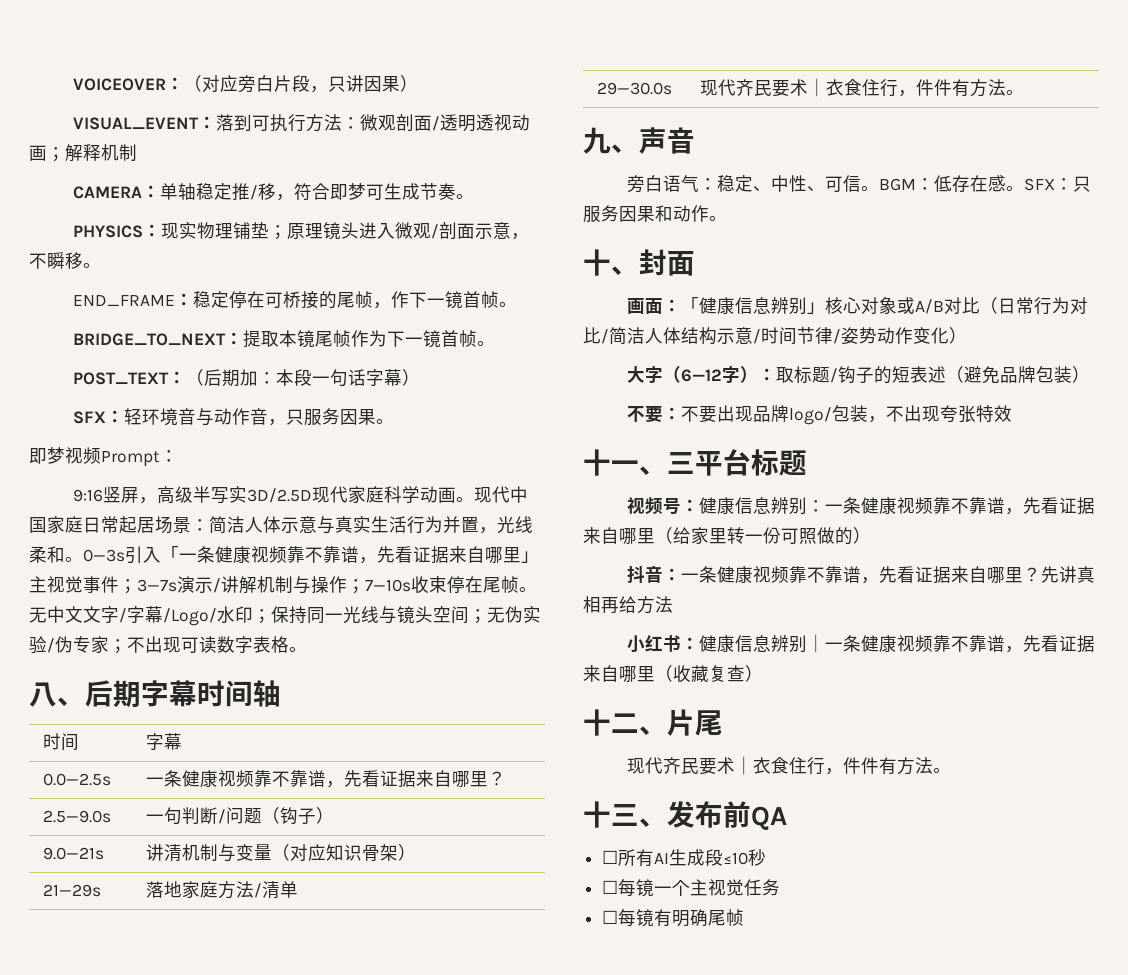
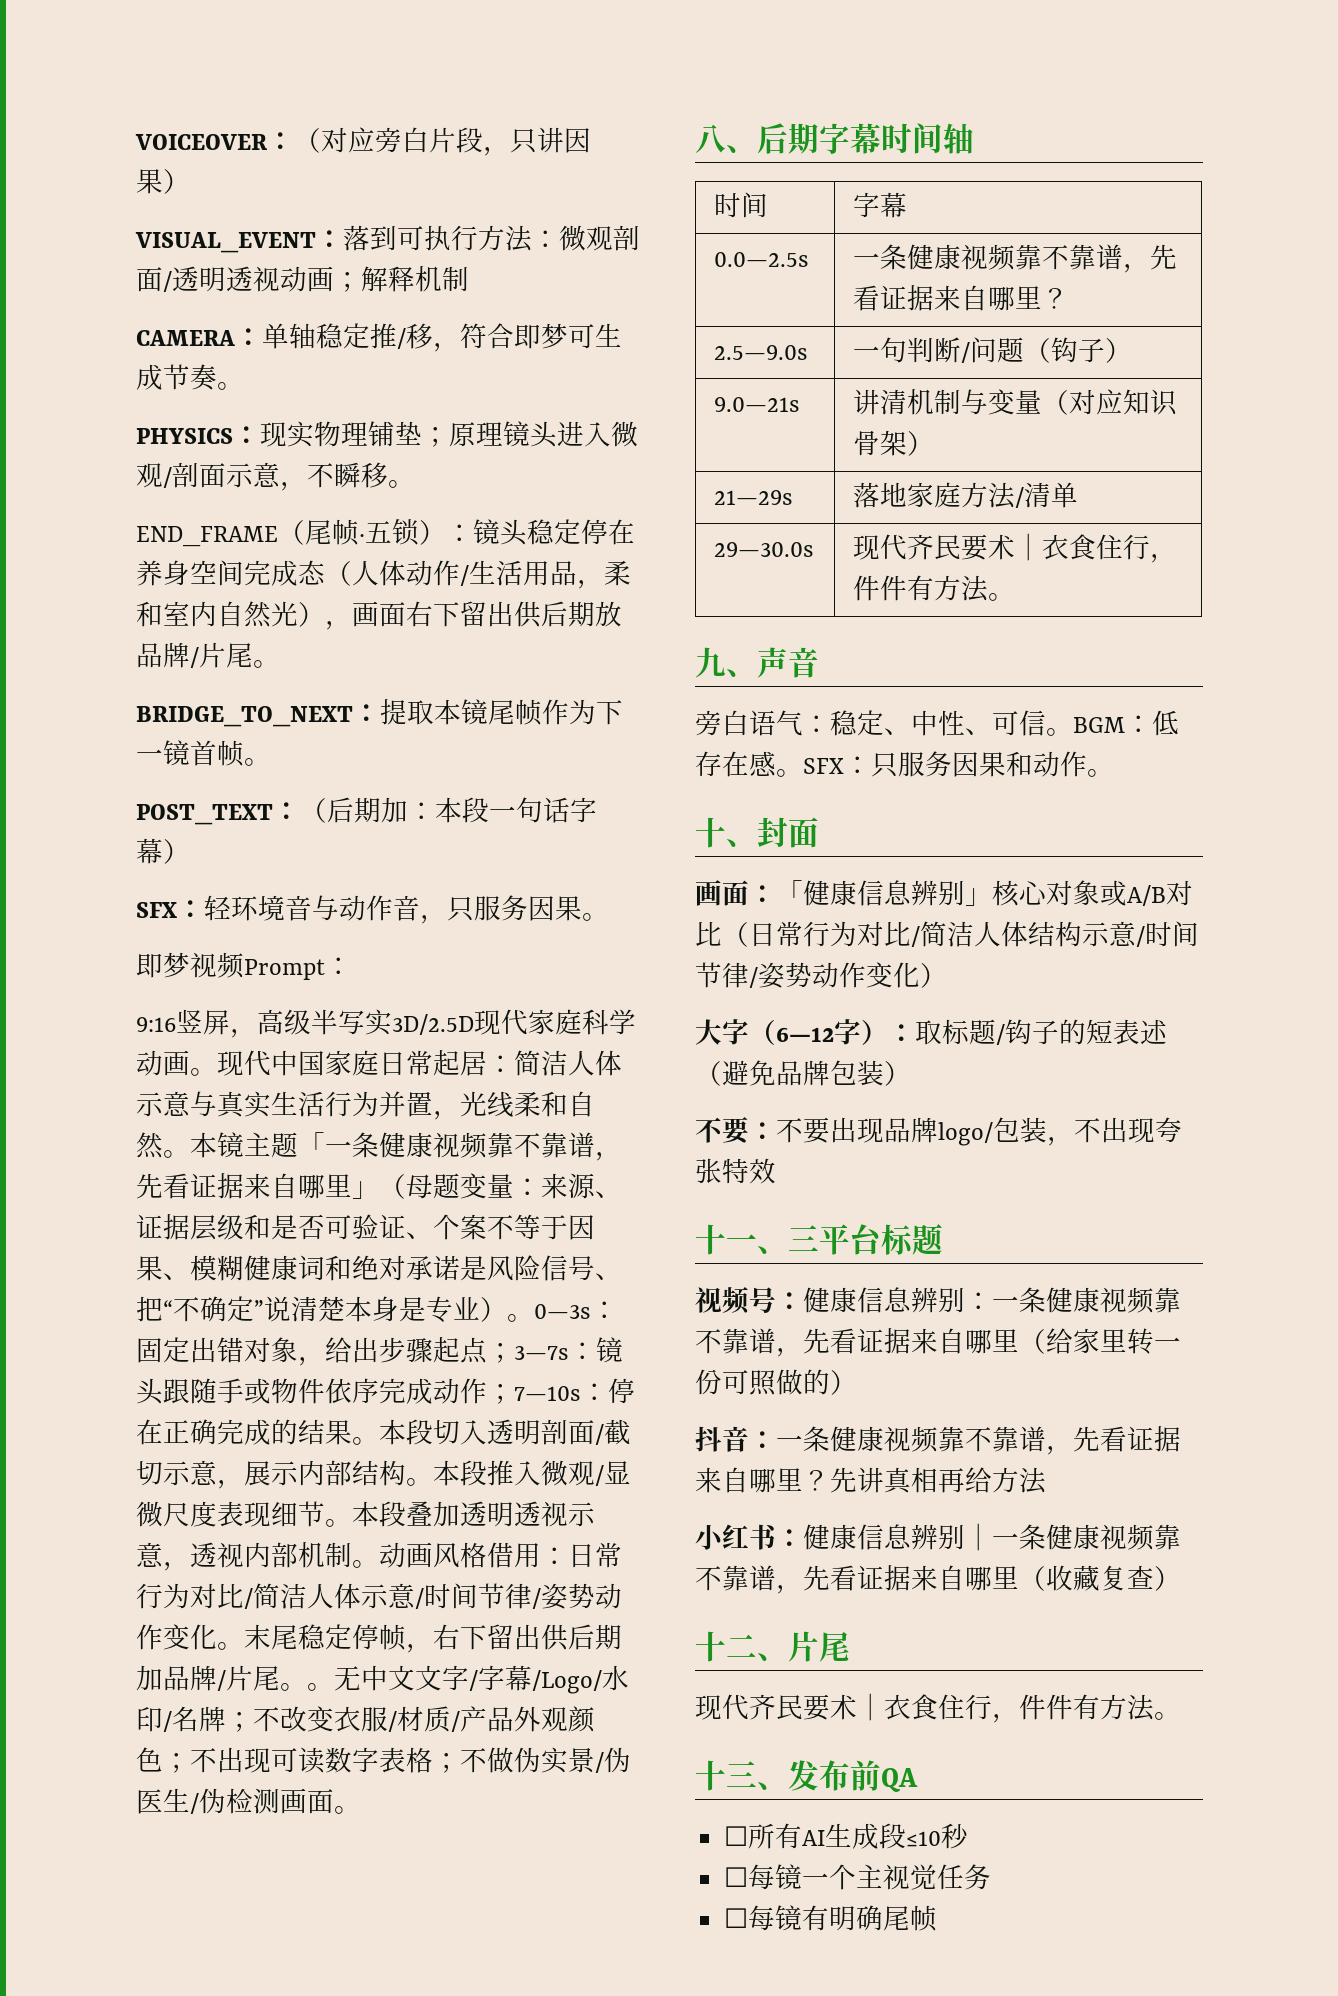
- END_FRAME：稳定停在可桥接的尾帧，作下一镜首帧。
+ END_FRAME（尾帧·五锁）：镜头稳定停在养身空间完成态（人体动作/生活用品，柔和室内自然光），画面右下留出供后期放品牌/片尾。
- 现代中国家庭日常起居场景：简洁人体示意与真实生活行为并置，光线柔和。0—3s引入「一条健康视频靠不靠谱，先看证据来自哪里」主视觉事件；3—7s演示/讲解机制与操作；7—10s收束停在尾帧。
+ 现代中国家庭日常起居：简洁人体示意与真实生活行为并置，光线柔和自然。本镜主题「一条健康视频靠不靠谱，先看证据来自哪里」（母题变量：来源、证据层级和是否可验证、个案不等于因果、模糊健康词和绝对承诺是风险信号、把“不确定”说清楚本身是专业）。0—3s：固定出错对象，给出步骤起点；3—7s：镜头跟随手或物件依序完成动作；7—10s：停在正确完成的结果。本段切入透明剖面/截切示意，展示内部结构。本段推入微观/显微尺度表现细节。本段叠加透明透视示意，透视内部机制。动画风格借用：日常行为对比/简洁人体示意/时间节律/姿势动作变化。末尾稳定停帧，右下留出供后期加品牌/片尾。。
- 无中文文字/字幕/Logo/水印；保持同一光线与镜头空间；无伪实验/伪专家；不出现可读数字表格。
+ 无中文文字/字幕/Logo/水印/名牌；不改变衣服/材质/产品外观颜色；不出现可读数字表格；不做伪实景/伪医生/伪检测画面。

